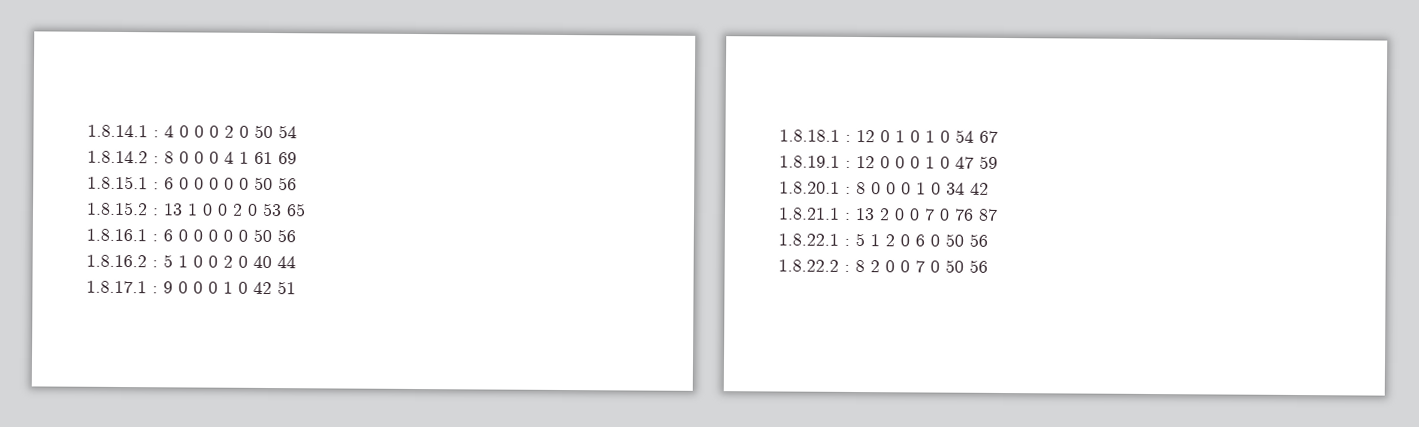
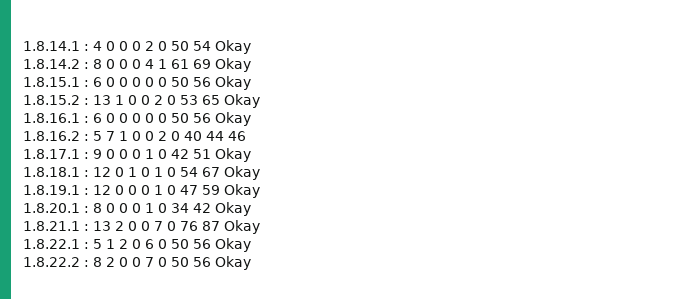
- 1.8.14.1 : 4 0 0 0 2 0 50 54
+ 1.8.14.1 : 4 0 0 0 2 0 50 54 Okay
- 1.8.14.2 : 8 0 0 0 4 1 61 69
+ 1.8.14.2 : 8 0 0 0 4 1 61 69 Okay
- 1.8.15.1 : 6 0 0 0 0 0 50 56
+ 1.8.15.1 : 6 0 0 0 0 0 50 56 Okay
- 1.8.15.2 : 13 1 0 0 2 0 53 65
+ 1.8.15.2 : 13 1 0 0 2 0 53 65 Okay
- 1.8.16.1 : 6 0 0 0 0 0 50 56
+ 1.8.16.1 : 6 0 0 0 0 0 50 56 Okay
- 1.8.16.2 : 5 1 0 0 2 0 40 44
+ 1.8.16.2 : 5 7 1 0 0 2 0 40 44 46
- 1.8.17.1 : 9 0 0 0 1 0 42 51
+ 1.8.17.1 : 9 0 0 0 1 0 42 51 Okay
- 1.8.18.1 : 12 0 1 0 1 0 54 67
+ 1.8.18.1 : 12 0 1 0 1 0 54 67 Okay
- 1.8.19.1 : 12 0 0 0 1 0 47 59
+ 1.8.19.1 : 12 0 0 0 1 0 47 59 Okay
- 1.8.20.1 : 8 0 0 0 1 0 34 42
+ 1.8.20.1 : 8 0 0 0 1 0 34 42 Okay
- 1.8.21.1 : 13 2 0 0 7 0 76 87
+ 1.8.21.1 : 13 2 0 0 7 0 76 87 Okay
- 1.8.22.1 : 5 1 2 0 6 0 50 56
+ 1.8.22.1 : 5 1 2 0 6 0 50 56 Okay
- 1.8.22.2 : 8 2 0 0 7 0 50 56
+ 1.8.22.2 : 8 2 0 0 7 0 50 56 Okay

